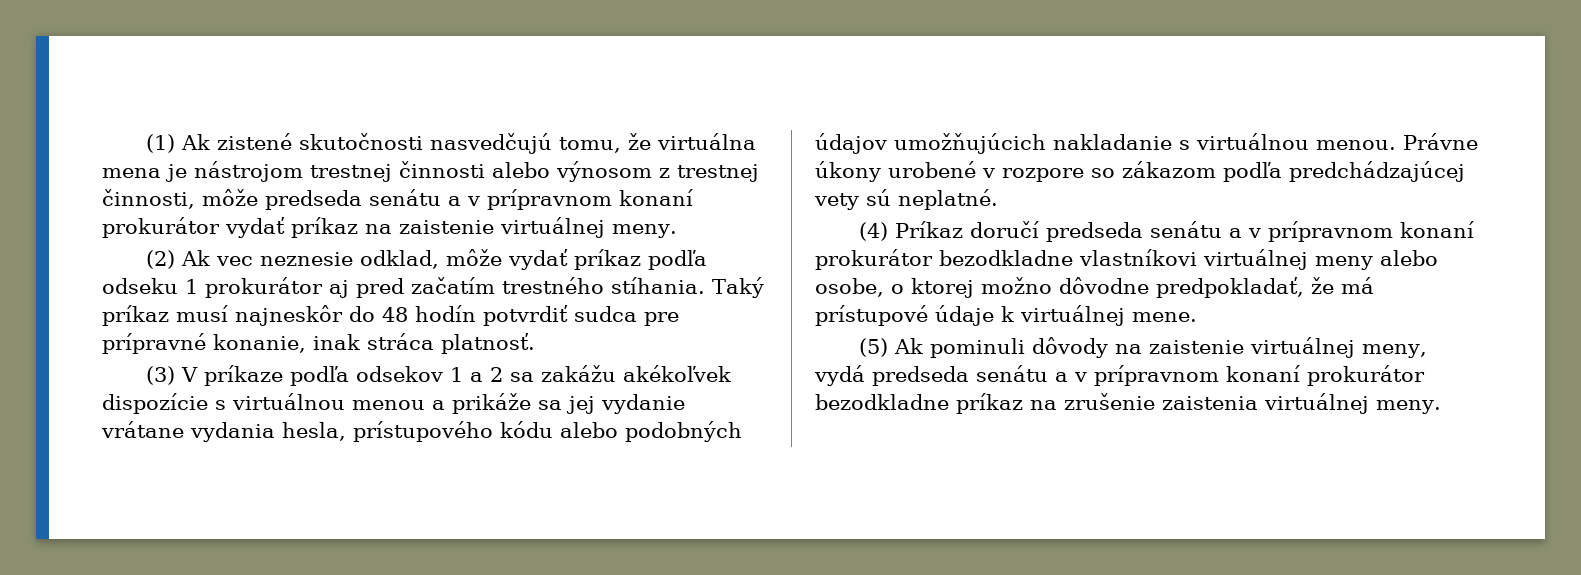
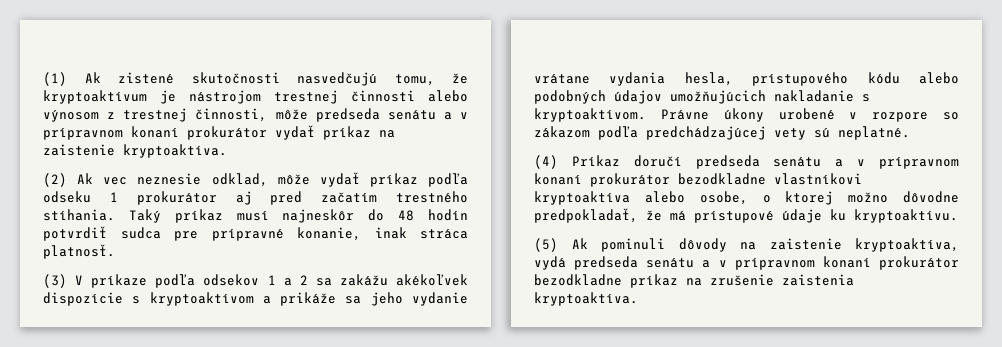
- (1) Ak zistené skutočnosti nasvedčujú tomu, že virtuálna mena je nástrojom trestnej činnosti alebo výnosom z trestnej činnosti, môže predseda senátu a v prípravnom konaní prokurátor vydať príkaz na zaistenie virtuálnej meny.
+ (1) Ak zistené skutočnosti nasvedčujú tomu, že kryptoaktívum je nástrojom trestnej činnosti alebo výnosom z trestnej činnosti, môže predseda senátu a v prípravnom konaní prokurátor vydať príkaz na zaistenie kryptoaktíva.
- (3) V príkaze podľa odsekov 1 a 2 sa zakážu akékoľvek dispozície s virtuálnou menou a prikáže sa jej vydanie vrátane vydania hesla, prístupového kódu alebo podobných údajov umožňujúcich nakladanie s virtuálnou menou.
+ (3) V príkaze podľa odsekov 1 a 2 sa zakážu akékoľvek dispozície s kryptoaktívom a prikáže sa jeho vydanie vrátane vydania hesla, prístupového kódu alebo podobných údajov umožňujúcich nakladanie s kryptoaktívom.
- (4) Príkaz doručí predseda senátu a v prípravnom konaní prokurátor bezodkladne vlastníkovi virtuálnej meny alebo osobe, o ktorej možno dôvodne predpokladať, že má prístupové údaje k virtuálnej mene.
+ (4) Príkaz doručí predseda senátu a v prípravnom konaní prokurátor bezodkladne vlastníkovi kryptoaktíva alebo osobe, o ktorej možno dôvodne predpokladať, že má prístupové údaje ku kryptoaktívu.
- (5) Ak pominuli dôvody na zaistenie virtuálnej meny, vydá predseda senátu a v prípravnom konaní prokurátor bezodkladne príkaz na zrušenie zaistenia virtuálnej meny.
+ (5) Ak pominuli dôvody na zaistenie kryptoaktíva, vydá predseda senátu a v prípravnom konaní prokurátor bezodkladne príkaz na zrušenie zaistenia kryptoaktíva.

